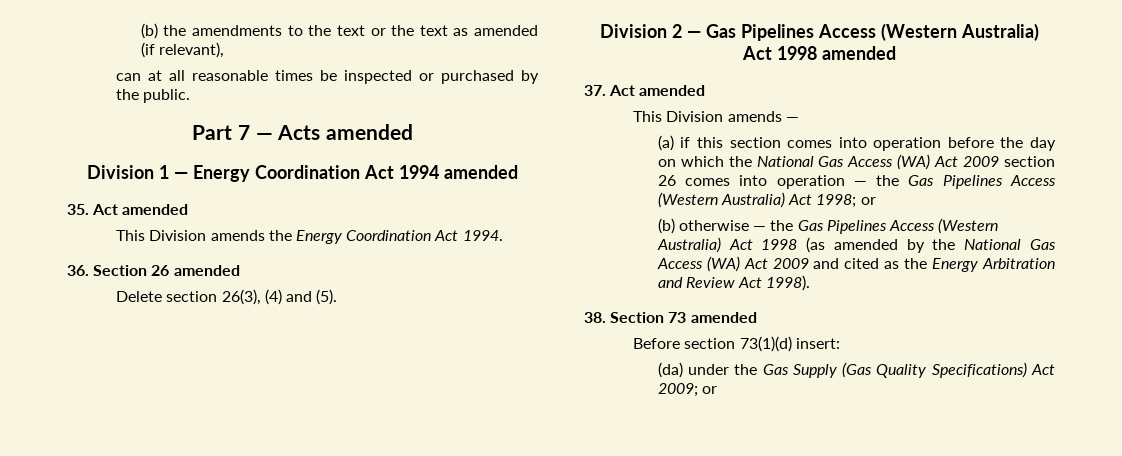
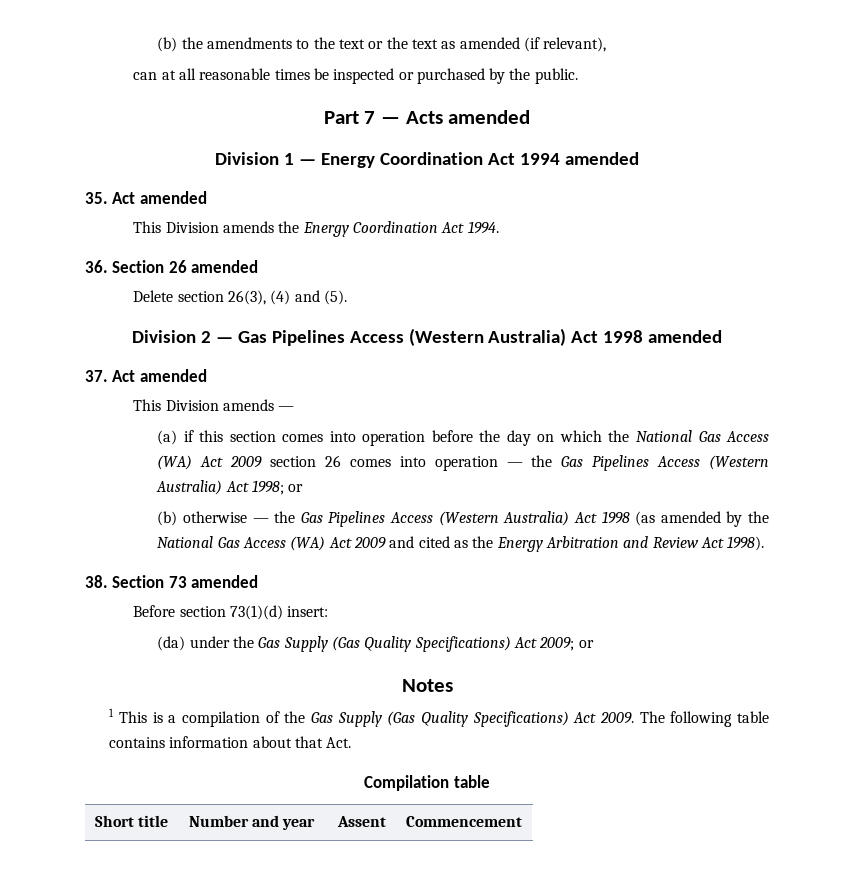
+ Notes
+ 1 This is a compilation of the Gas Supply (Gas Quality Specifications) Act 2009. The following table contains information about that Act.
+ Compilation table
+ Short title | Number and year | Assent | Commencement

